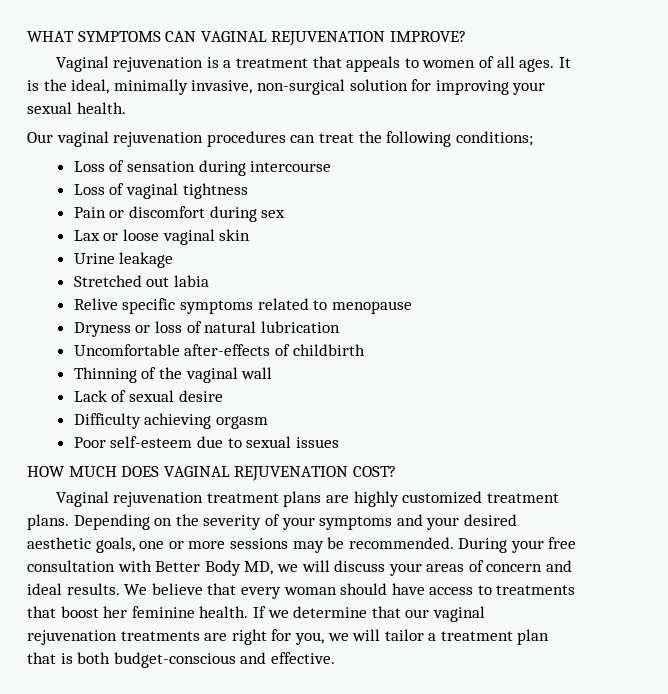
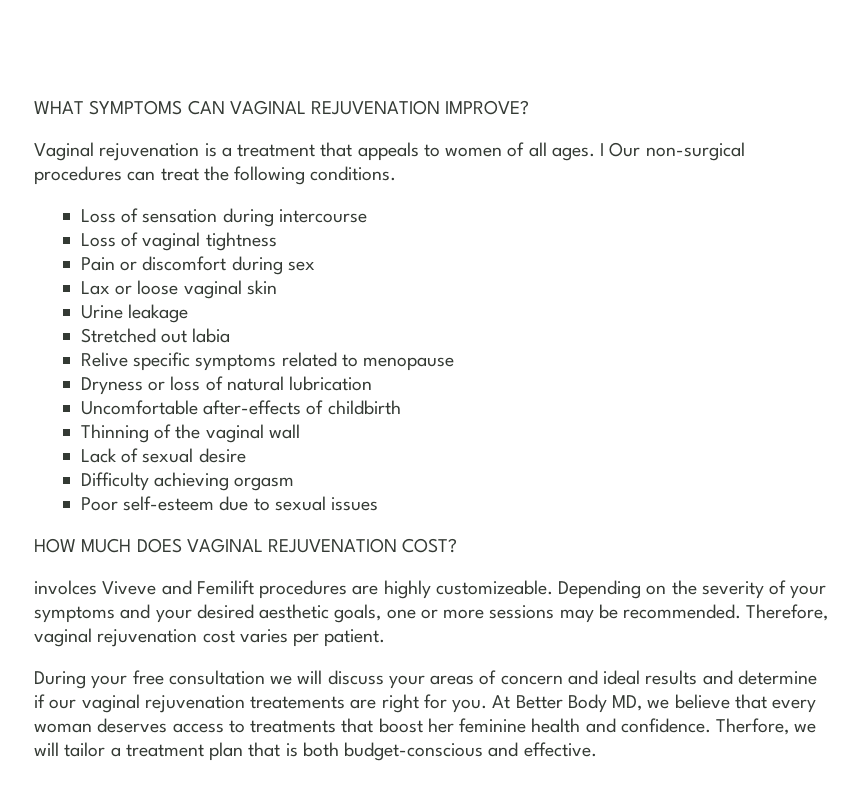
- It is the ideal, minimally invasive, non-surgical solution for improving your sexual health.
- Our vaginal rejuvenation procedures can treat the following conditions;
+ I Our non-surgical procedures can treat the following conditions.
- Vaginal rejuvenation treatment plans are highly customized treatment plans.
+ involces Viveve and Femilift procedures are highly customizeable.
- During your free consultation with Better Body MD, we will discuss your areas of concern and ideal results. We believe that every woman should have access to treatments that boost her feminine health. If we determine that our vaginal rejuvenation treatments are right for you, we will tailor a treatment plan that is both budget-conscious and effective.
+ Therefore, vaginal rejuvenation cost varies per patient.
+ During your free consultation we will discuss your areas of concern and ideal results and determine if our vaginal rejuvenation treatements are right for you. At Better Body MD, we believe that every woman deserves access to treatments that boost her feminine health and confidence. Therfore, we will tailor a treatment plan that is both budget-conscious and effective.

